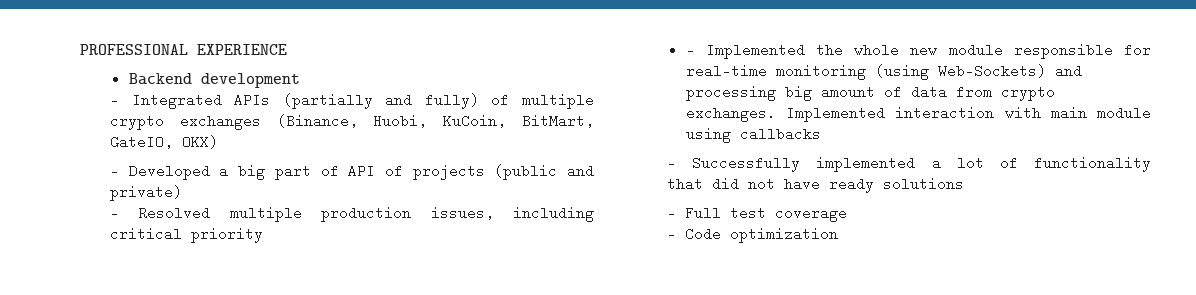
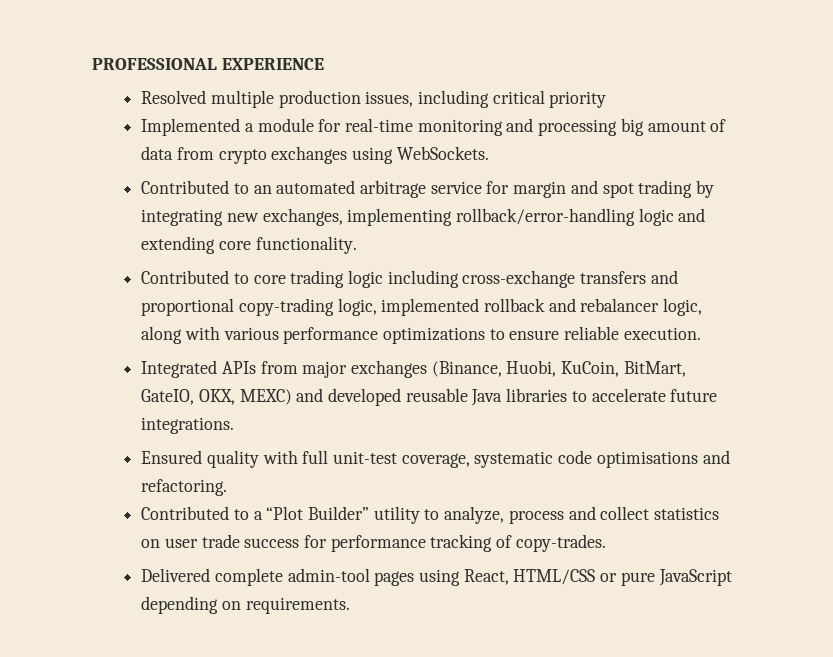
- Backend development
- - Integrated APIs (partially and fully) of multiple crypto exchanges (Binance, Huobi, KuCoin, BitMart, GateIO, OKX)
- - Developed a big part of API of projects (public and private)
- - Resolved multiple production issues, including critical priority
+ Resolved multiple production issues, including critical priority
- - Implemented the whole new module responsible for real-time monitoring (using Web-Sockets) and processing big amount of data from crypto exchanges. Implemented interaction with main module using callbacks
- - Successfully implemented a lot of functionality that did not have ready solutions
- - Full test coverage
- - Code optimization
+ Implemented a module for real-time monitoring and processing big amount of data from crypto exchanges using WebSockets.
+ Contributed to an automated arbitrage service for margin and spot trading by integrating new exchanges, implementing rollback/error-handling logic and extending core functionality.
+ Contributed to core trading logic including cross-exchange transfers and proportional copy-trading logic, implemented rollback and rebalancer logic, along with various performance optimizations to ensure reliable execution.
+ Integrated APIs from major exchanges (Binance, Huobi, KuCoin, BitMart, GateIO, OKX, MEXC) and developed reusable Java libraries to accelerate future integrations.
+ Ensured quality with full unit-test coverage, systematic code optimisations and refactoring.
+ Contributed to a “Plot Builder” utility to analyze, process and collect statistics on user trade success for performance tracking of copy-trades.
+ Delivered complete admin-tool pages using React, HTML/CSS or pure JavaScript depending on requirements.

